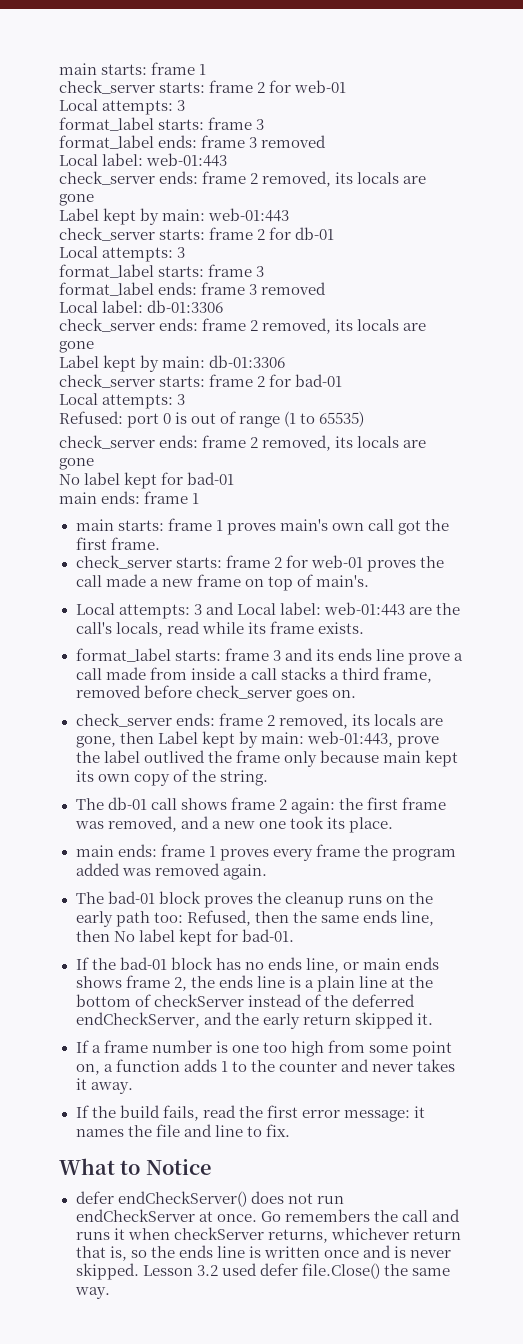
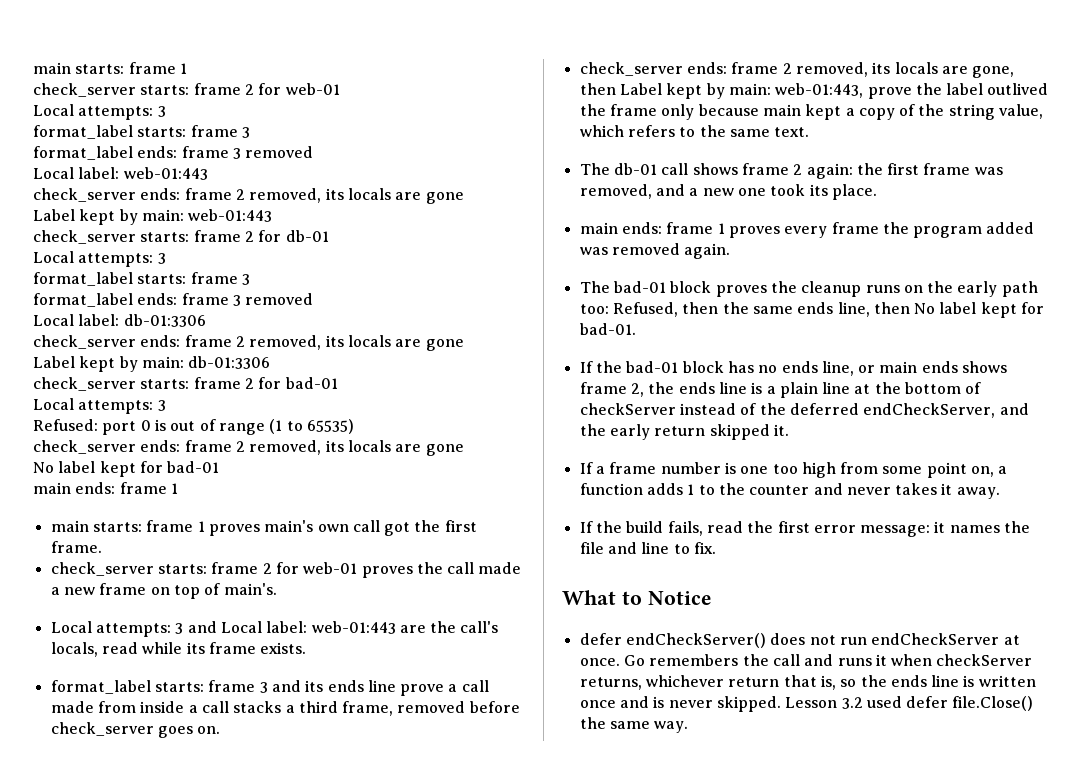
- check_server ends: frame 2 removed, its locals are gone, then Label kept by main: web-01:443, prove the label outlived the frame only because main kept its own copy of the string.
+ check_server ends: frame 2 removed, its locals are gone, then Label kept by main: web-01:443, prove the label outlived the frame only because main kept a copy of the string value, which refers to the same text.

